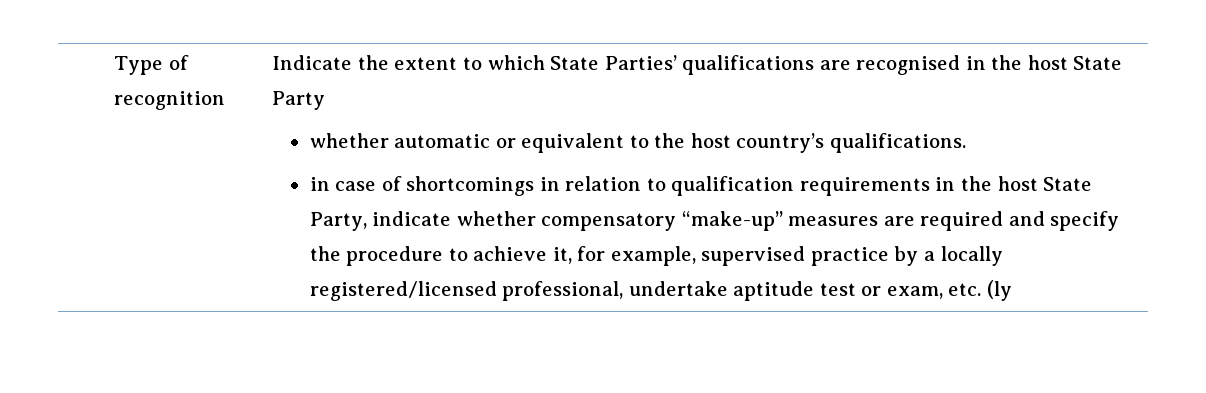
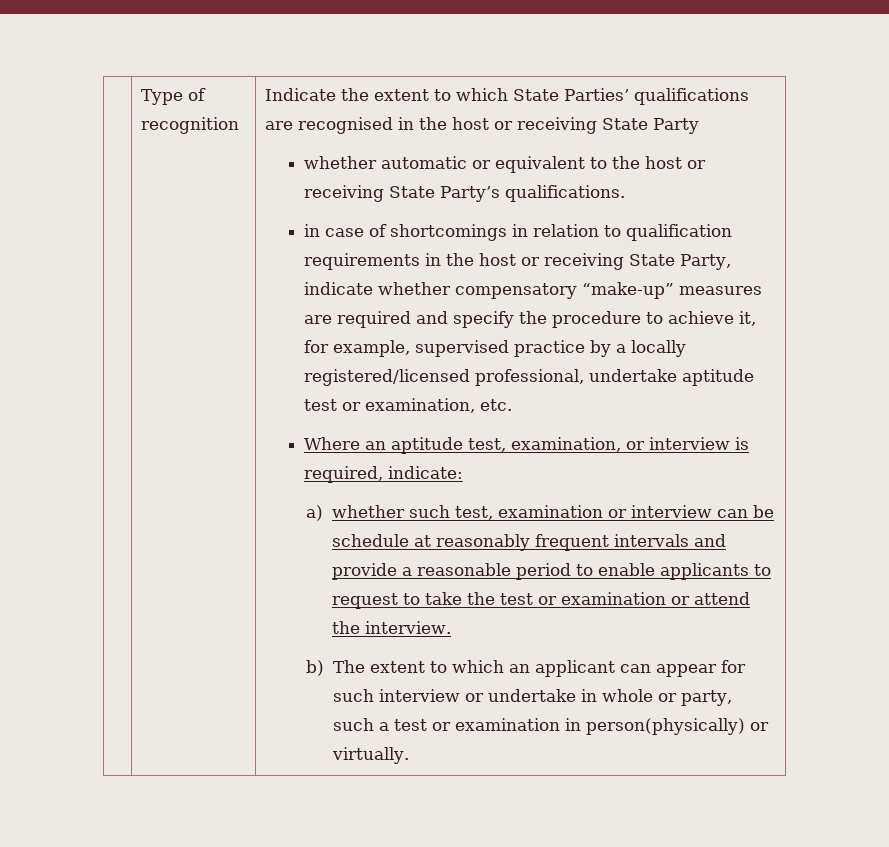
- Indicate the extent to which State Parties’ qualifications are recognised in the host State Party
+ Indicate the extent to which State Parties’ qualifications are recognised in the host or receiving State Party
- whether automatic or equivalent to the host country’s qualifications.
+ whether automatic or equivalent to the host or receiving State Party’s qualifications.
- in case of shortcomings in relation to qualification requirements in the host State Party, indicate whether compensatory “make-up” measures are required and specify the procedure to achieve it, for example, supervised practice by a locally registered/licensed professional, undertake aptitude test or exam, etc. (ly
+ in case of shortcomings in relation to qualification requirements in the host or receiving State Party, indicate whether compensatory “make-up” measures are required and specify the procedure to achieve it, for example, supervised practice by a locally registered/licensed professional, undertake aptitude test or examination, etc.
+ Where an aptitude test, examination, or interview is required, indicate:
+ a) whether such test, examination or interview can be schedule at reasonably frequent intervals and provide a reasonable period to enable applicants to request to take the test or examination or attend the interview.
+ b) The extent to which an applicant can appear for such interview or undertake in whole or party, such a test or examination in person(physically) or virtually.

